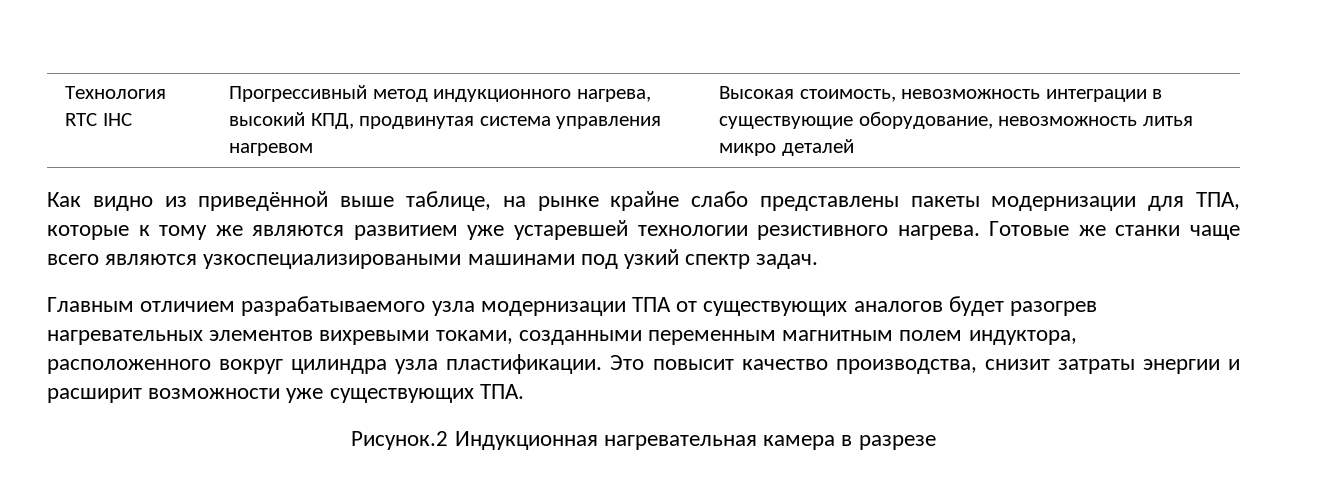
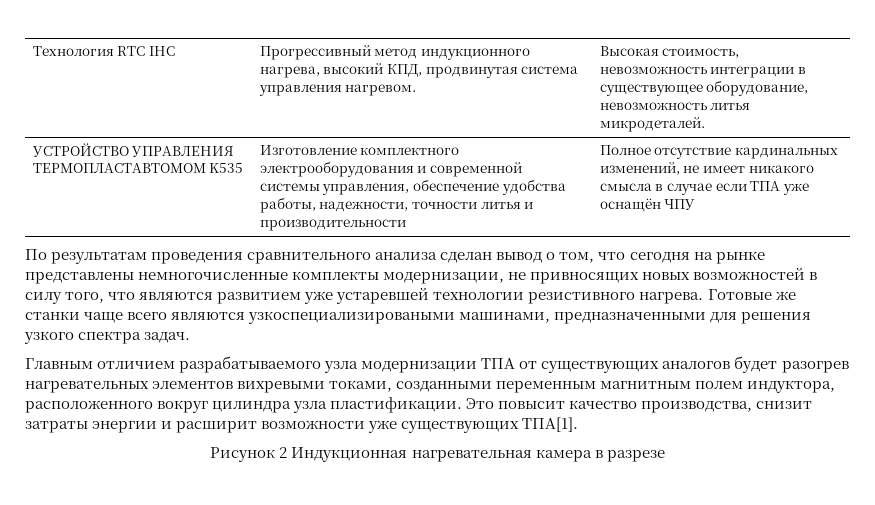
- Технология RTC IHC | Прогрессивный метод индукционного нагрева, высокий КПД, продвинутая система управления нагревом | Высокая стоимость, невозможность интеграции в существующие оборудование, невозможность литья микро деталей
- Как видно из приведённой выше таблице, на рынке крайне слабо представлены пакеты модернизации для ТПА, которые к тому же являются развитием уже устаревшей технологии резистивного нагрева.
+ Технология RTC IHC | Прогрессивный метод индукционного нагрева, высокий КПД, продвинутая система управления нагревом. | Высокая стоимость, невозможность интеграции в существующее оборудование, невозможность литья микродеталей.
+ УСТРОЙСТВО УПРАВЛЕНИЯ ТЕРМОПЛАСТАВТОМОМ K535 | Изготовление комплектного электрооборудования и современной системы управления, обеспечение удобства работы, надежности, точности литья и производительности | Полное отсутствие кардинальных изменений, не имеет никакого смысла в случае если ТПА уже оснащён ЧПУ
+ По результатам проведения сравнительного анализа сделан вывод о том, что сегодня на рынке представлены немногочисленные комплекты модернизации, не привносящих новых возможностей в силу того, что являются развитием уже устаревшей технологии резистивного нагрева.
- Готовые же станки чаще всего являются узкоспециализироваными машинами под узкий спектр задач.
+ Готовые же станки чаще всего являются узкоспециализироваными машинами, предназначенными для решения узкого спектра задач.
- Это повысит качество производства, снизит затраты энергии и расширит возможности уже существующих ТПА.
- Рисунок.2 Индукционная нагревательная камера в разрезе
+ Это повысит качество производства, снизит затраты энергии и расширит возможности уже существующих ТПА[1].
+ Рисунок 2 Индукционная нагревательная камера в разрезе

